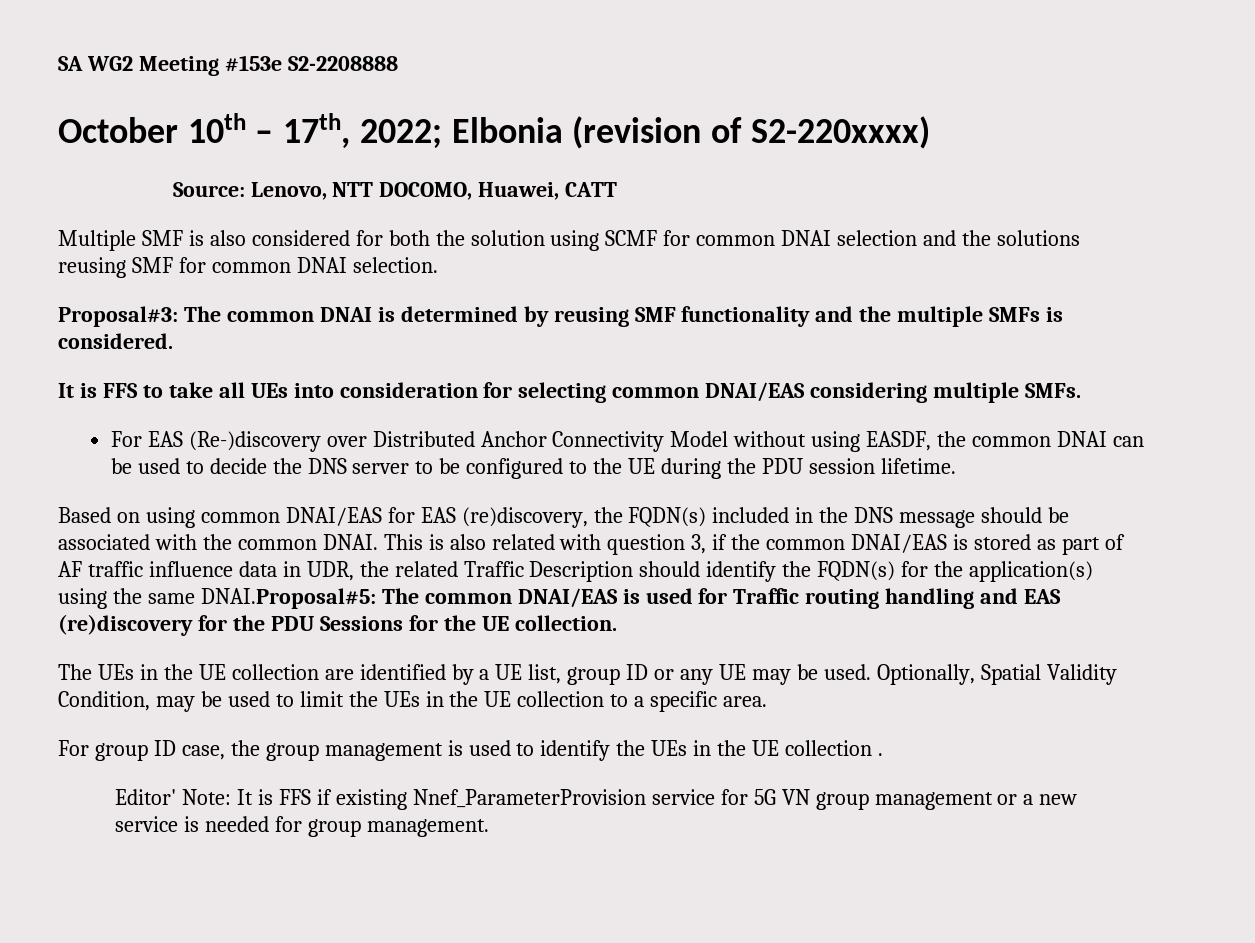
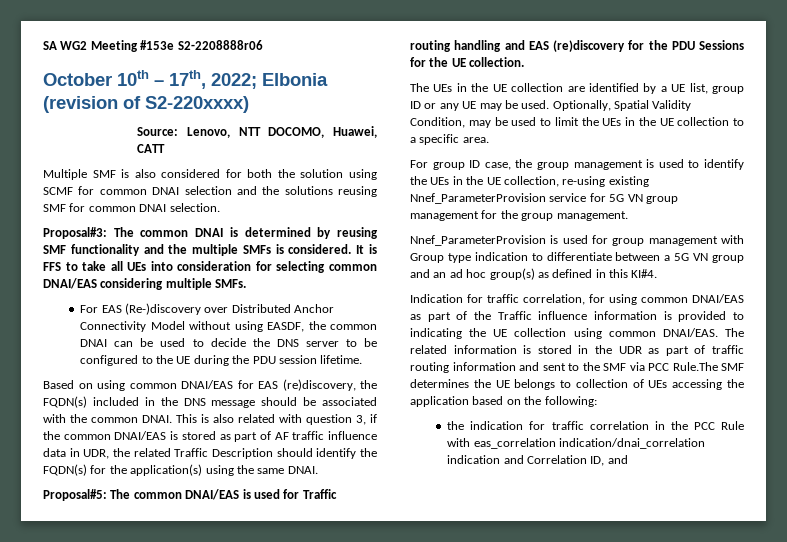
- SA WG2 Meeting #153e S2-2208888
+ SA WG2 Meeting #153e S2-2208888r06
- Proposal#3: The common DNAI is determined by reusing SMF functionality and the multiple SMFs is considered.
- It is FFS to take all UEs into consideration for selecting common DNAI/EAS considering multiple SMFs.
+ Proposal#3: The common DNAI is determined by reusing SMF functionality and the multiple SMFs is considered. It is FFS to take all UEs into consideration for selecting common DNAI/EAS considering multiple SMFs.
- This is also related with question 3, if the common DNAI/EAS is stored as part of AF traffic influence data in UDR, the related Traffic Description should identify the FQDN(s) for the application(s) using the same DNAI.Proposal#5: The common DNAI/EAS is used for Traffic routing handling and EAS (re)discovery for the PDU Sessions for the UE collection.
+ This is also related with question 3, if the common DNAI/EAS is stored as part of AF traffic influence data in UDR, the related Traffic Description should identify the FQDN(s) for the application(s) using the same DNAI.
+ Proposal#5: The common DNAI/EAS is used for Traffic routing handling and EAS (re)discovery for the PDU Sessions for the UE collection.
- For group ID case, the group management is used to identify the UEs in the UE collection .
- Editor' Note: It is FFS if existing Nnef_ParameterProvision service for 5G VN group management or a new service is needed for group management.
+ For group ID case, the group management is used to identify the UEs in the UE collection, re-using existing Nnef_ParameterProvision service for 5G VN group management for the group management.
+ Nnef_ParameterProvision is used for group management with Group type indication to differentiate between a 5G VN group and an ad hoc group(s) as defined in this KI#4.
+ Indication for traffic correlation, for using common DNAI/EAS as part of the Traffic influence information is provided to indicating the UE collection using common DNAI/EAS. The related information is stored in the UDR as part of traffic routing information and sent to the SMF via PCC Rule.The SMF determines the UE belongs to collection of UEs accessing the application based on the following:
+ the indication for traffic correlation in the PCC Rule with eas_correlation indication/dnai_correlation indication and Correlation ID, and

